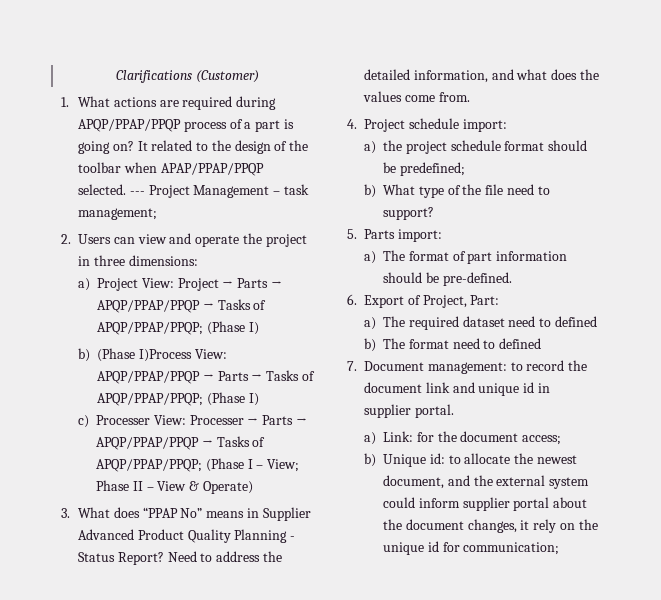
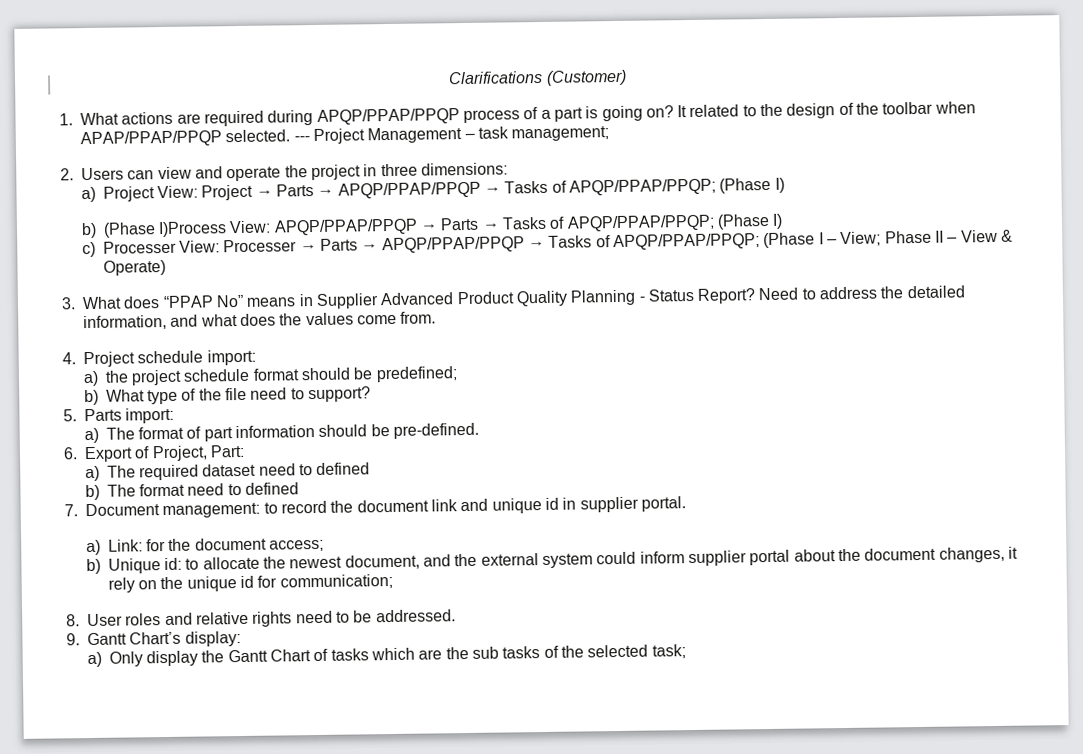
+ 8. User roles and relative rights need to be addressed.
+ 9. Gantt Chart’s display:
+ a) Only display the Gantt Chart of tasks which are the sub tasks of the selected task;

